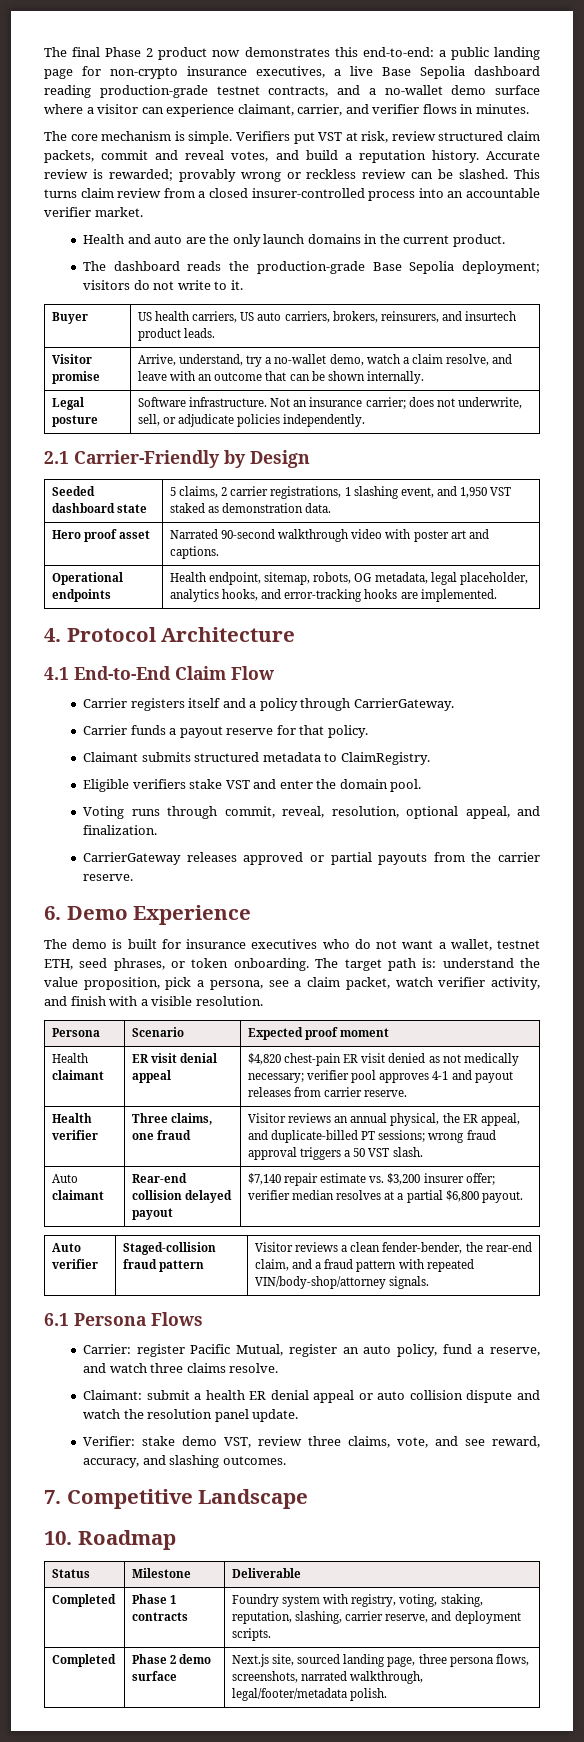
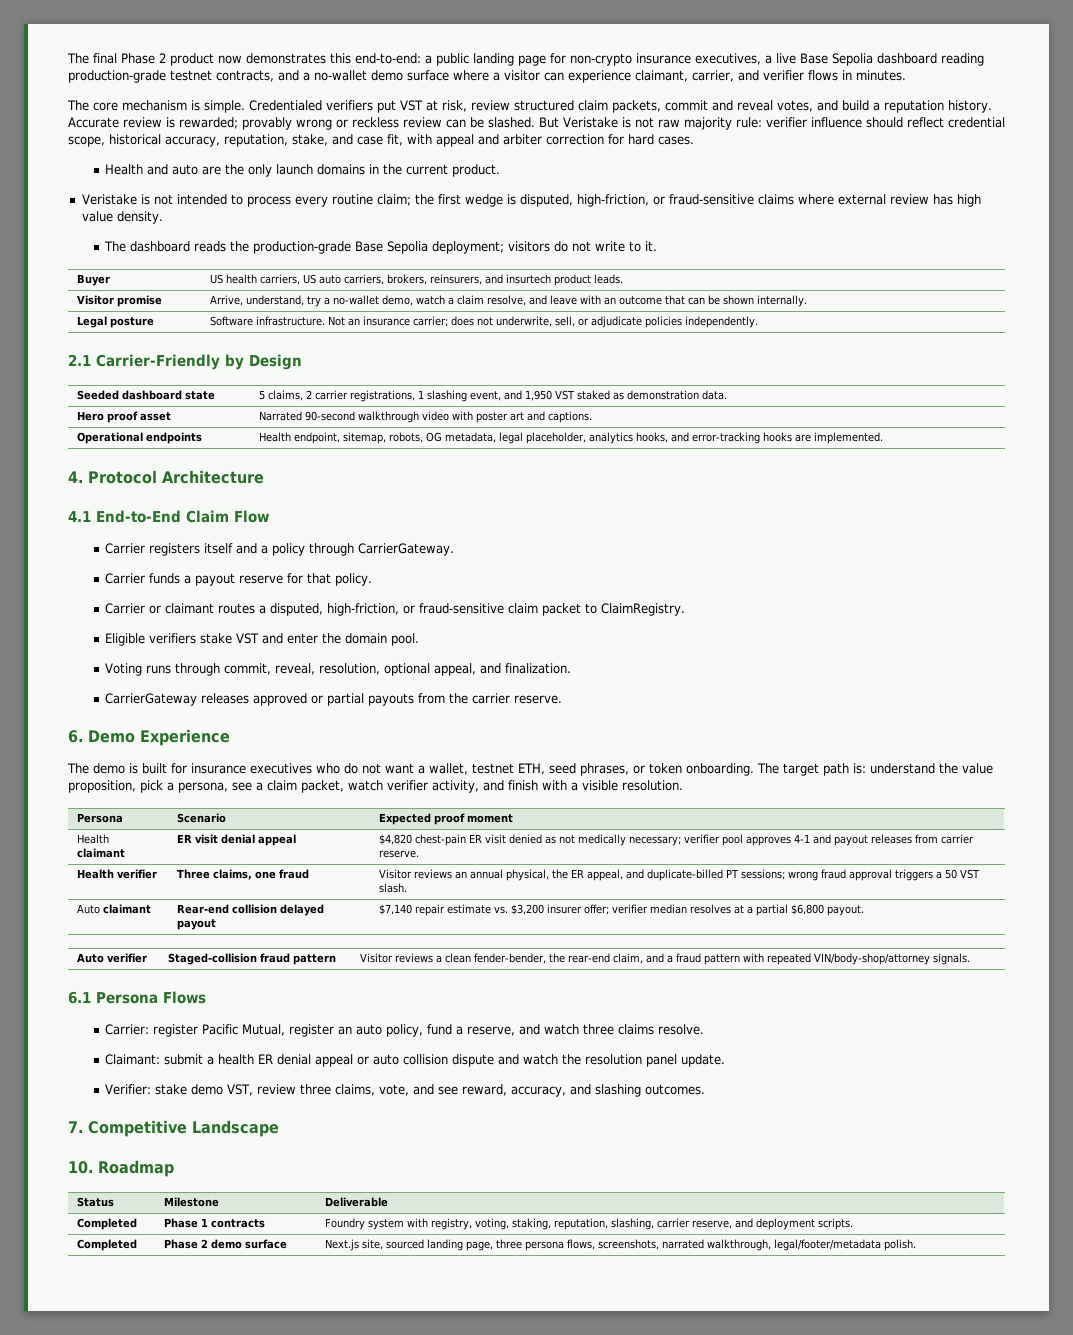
- Verifiers put VST at risk, review structured claim packets, commit and reveal votes, and build a reputation history.
+ Credentialed verifiers put VST at risk, review structured claim packets, commit and reveal votes, and build a reputation history.
- This turns claim review from a closed insurer-controlled process into an accountable verifier market.
+ But Veristake is not raw majority rule: verifier influence should reflect credential scope, historical accuracy, reputation, stake, and case fit, with appeal and arbiter correction for hard cases.
+ Veristake is not intended to process every routine claim; the first wedge is disputed, high-friction, or fraud-sensitive claims where external review has high value density.
- Claimant submits structured metadata to ClaimRegistry.
+ Carrier or claimant routes a disputed, high-friction, or fraud-sensitive claim packet to ClaimRegistry.

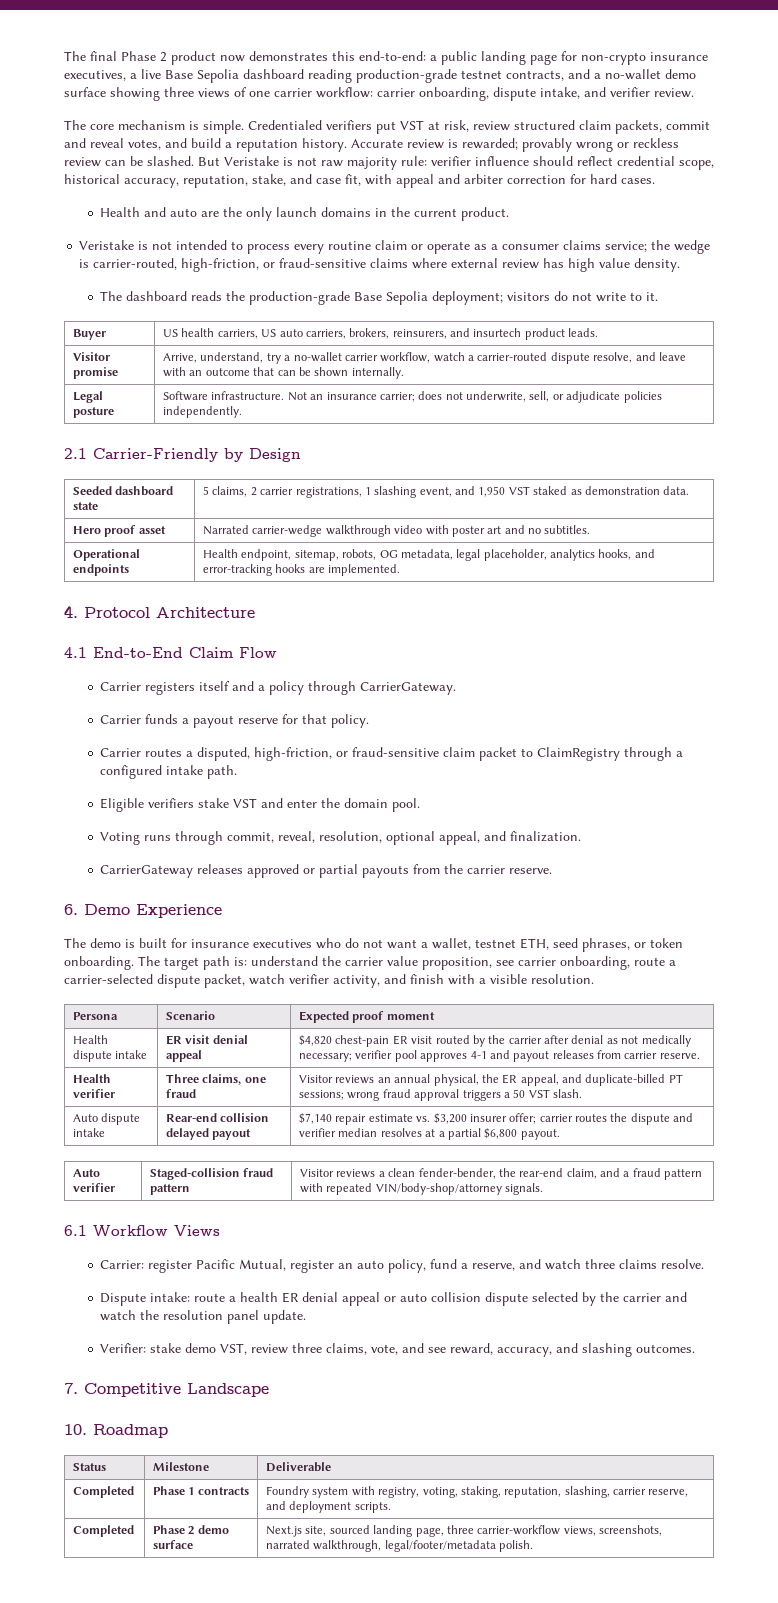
- The final Phase 2 product now demonstrates this end-to-end: a public landing page for non-crypto insurance executives, a live Base Sepolia dashboard reading production-grade testnet contracts, and a no-wallet demo surface where a visitor can experience claimant, carrier, and verifier flows in minutes.
+ The final Phase 2 product now demonstrates this end-to-end: a public landing page for non-crypto insurance executives, a live Base Sepolia dashboard reading production-grade testnet contracts, and a no-wallet demo surface showing three views of one carrier workflow: carrier onboarding, dispute intake, and verifier review.
- Veristake is not intended to process every routine claim; the first wedge is disputed, high-friction, or fraud-sensitive claims where external review has high value density.
+ Veristake is not intended to process every routine claim or operate as a consumer claims service; the wedge is carrier-routed, high-friction, or fraud-sensitive claims where external review has high value density.
- Visitor promise | Arrive, understand, try a no-wallet demo, watch a claim resolve, and leave with an outcome that can be shown internally.
+ Visitor promise | Arrive, understand, try a no-wallet carrier workflow, watch a carrier-routed dispute resolve, and leave with an outcome that can be shown internally.
- Hero proof asset | Narrated 90-second walkthrough video with poster art and captions.
+ Hero proof asset | Narrated carrier-wedge walkthrough video with poster art and no subtitles.
- Carrier or claimant routes a disputed, high-friction, or fraud-sensitive claim packet to ClaimRegistry.
+ Carrier routes a disputed, high-friction, or fraud-sensitive claim packet to ClaimRegistry through a configured intake path.
- The target path is: understand the value proposition, pick a persona, see a claim packet, watch verifier activity, and finish with a visible resolution.
+ The target path is: understand the carrier value proposition, see carrier onboarding, route a carrier-selected dispute packet, watch verifier activity, and finish with a visible resolution.
- Health claimant | ER visit denial appeal | $4,820 chest-pain ER visit denied as not medically necessary; verifier pool approves 4-1 and payout releases from carrier reserve.
+ Health dispute intake | ER visit denial appeal | $4,820 chest-pain ER visit routed by the carrier after denial as not medically necessary; verifier pool approves 4-1 and payout releases from carrier reserve.
- Auto claimant | Rear-end collision delayed payout | $7,140 repair estimate vs. $3,200 insurer offer; verifier median resolves at a partial $6,800 payout.
+ Auto dispute intake | Rear-end collision delayed payout | $7,140 repair estimate vs. $3,200 insurer offer; carrier routes the dispute and verifier median resolves at a partial $6,800 payout.
- 6.1 Persona Flows
+ 6.1 Workflow Views
- Claimant: submit a health ER denial appeal or auto collision dispute and watch the resolution panel update.
+ Dispute intake: route a health ER denial appeal or auto collision dispute selected by the carrier and watch the resolution panel update.
- Completed | Phase 2 demo surface | Next.js site, sourced landing page, three persona flows, screenshots, narrated walkthrough, legal/footer/metadata polish.
+ Completed | Phase 2 demo surface | Next.js site, sourced landing page, three carrier-workflow views, screenshots, narrated walkthrough, legal/footer/metadata polish.

